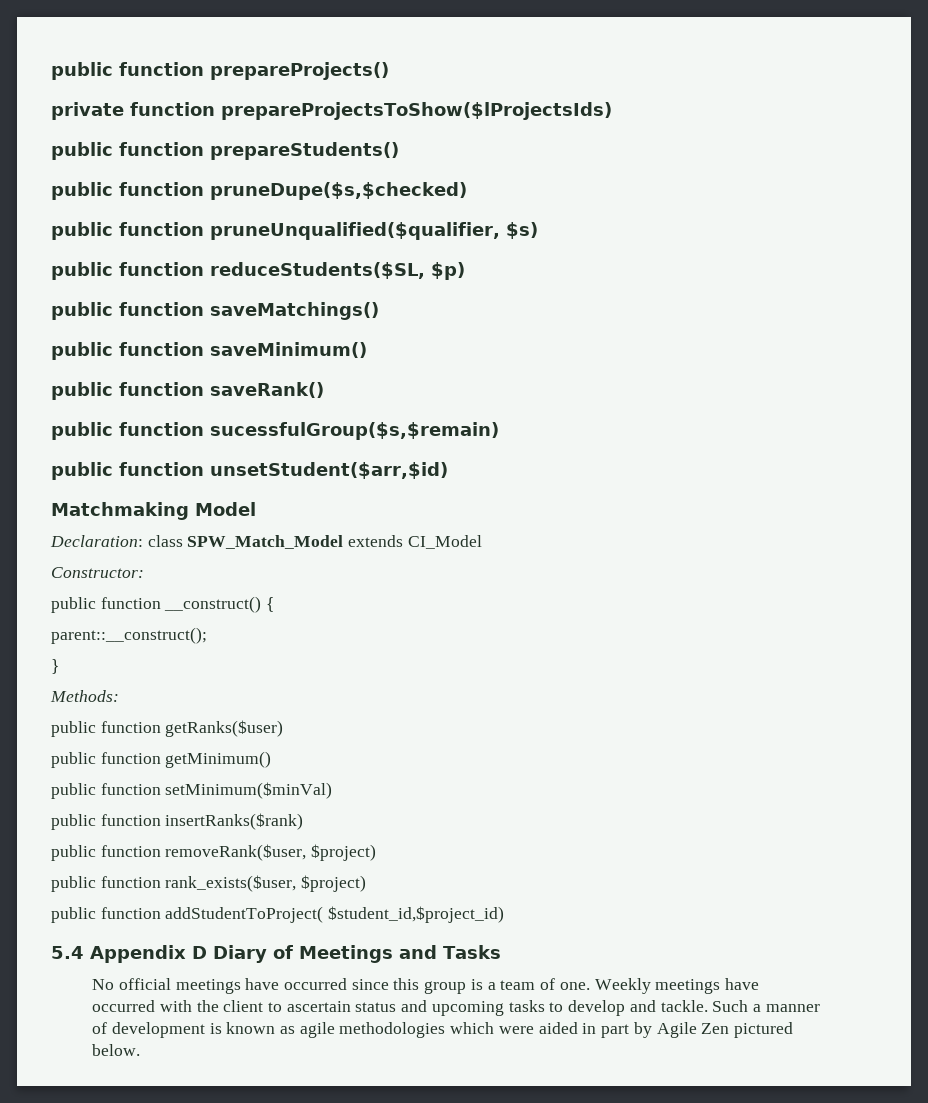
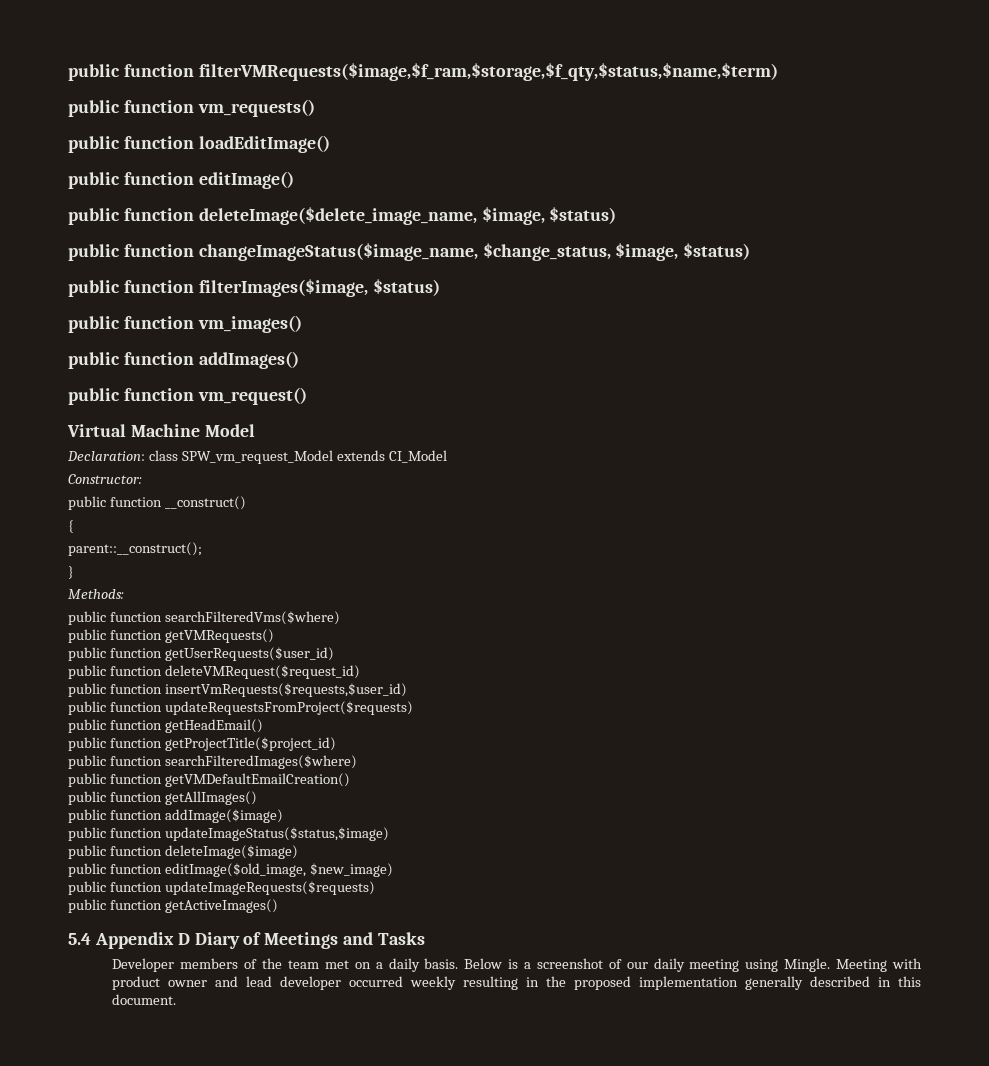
- public function prepareProjects()
- private function prepareProjectsToShow($lProjectsIds)
- public function prepareStudents()
- public function pruneDupe($s,$checked)
- public function pruneUnqualified($qualifier, $s)
- public function reduceStudents($SL, $p)
- public function saveMatchings()
- public function saveMinimum()
- public function saveRank()
- public function sucessfulGroup($s,$remain)
- public function unsetStudent($arr,$id)
- Matchmaking Model
+ public function filterVMRequests($image,$f_ram,$storage,$f_qty,$status,$name,$term)
+ public function vm_requests()
+ public function loadEditImage()
+ public function editImage()
+ public function deleteImage($delete_image_name, $image, $status)
+ public function changeImageStatus($image_name, $change_status, $image, $status)
+ public function filterImages($image, $status)
+ public function vm_images()
+ public function addImages()
+ public function vm_request()
+ Virtual Machine Model
- Declaration: class SPW_Match_Model extends CI_Model
+ Declaration: class SPW_vm_request_Model extends CI_Model
- public function __construct() {
+ public function __construct()
+ {
- public function getRanks($user)
- public function getMinimum()
- public function setMinimum($minVal)
- public function insertRanks($rank)
- public function removeRank($user, $project)
- public function rank_exists($user, $project)
- public function addStudentToProject( $student_id,$project_id)
+ public function searchFilteredVms($where)
+ public function getVMRequests()
+ public function getUserRequests($user_id)
+ public function deleteVMRequest($request_id)
+ public function insertVmRequests($requests,$user_id)
+ public function updateRequestsFromProject($requests)
+ public function getHeadEmail()
+ public function getProjectTitle($project_id)
+ public function searchFilteredImages($where)
+ public function getVMDefaultEmailCreation()
+ public function getAllImages()
+ public function addImage($image)
+ public function updateImageStatus($status,$image)
+ public function deleteImage($image)
+ public function editImage($old_image, $new_image)
+ public function updateImageRequests($requests)
+ public function getActiveImages()
- No official meetings have occurred since this group is a team of one. Weekly meetings have occurred with the client to ascertain status and upcoming tasks to develop and tackle. Such a manner of development is known as agile methodologies which were aided in part by Agile Zen pictured below.
+ Developer members of the team met on a daily basis. Below is a screenshot of our daily meeting using Mingle. Meeting with product owner and lead developer occurred weekly resulting in the proposed implementation generally described in this document.

